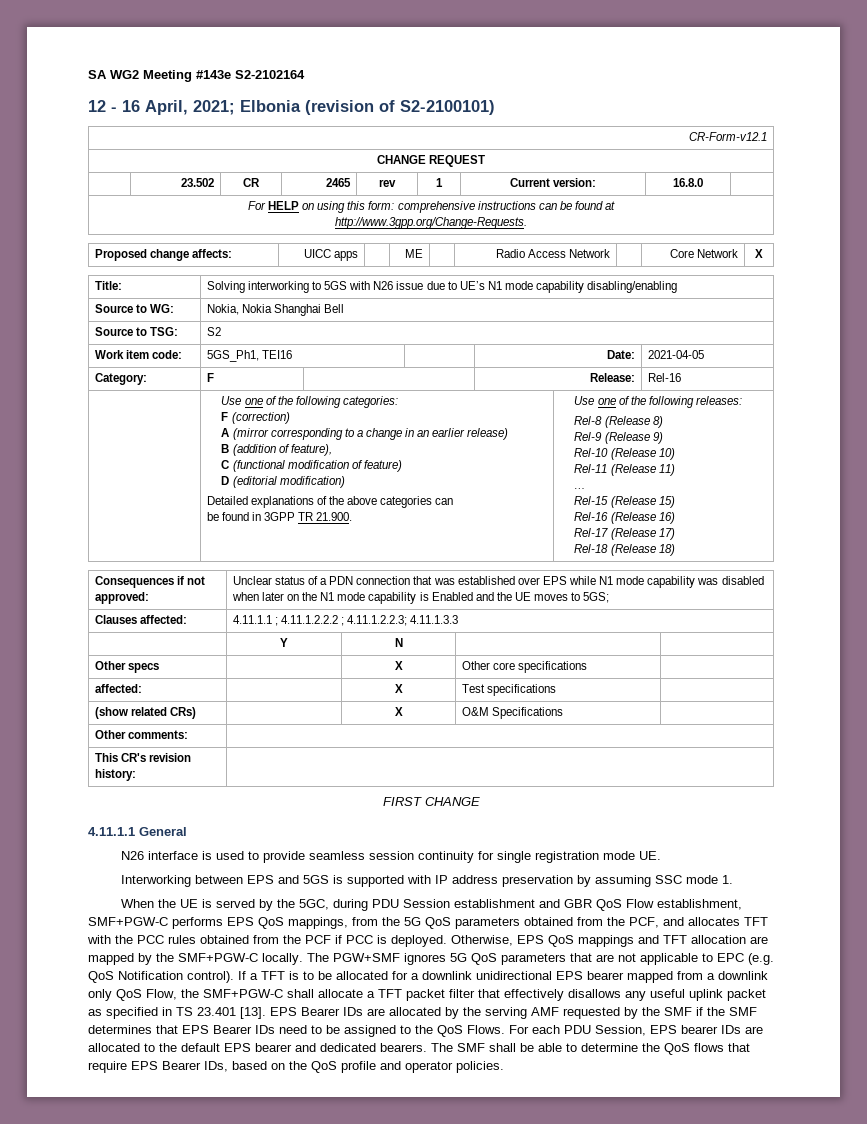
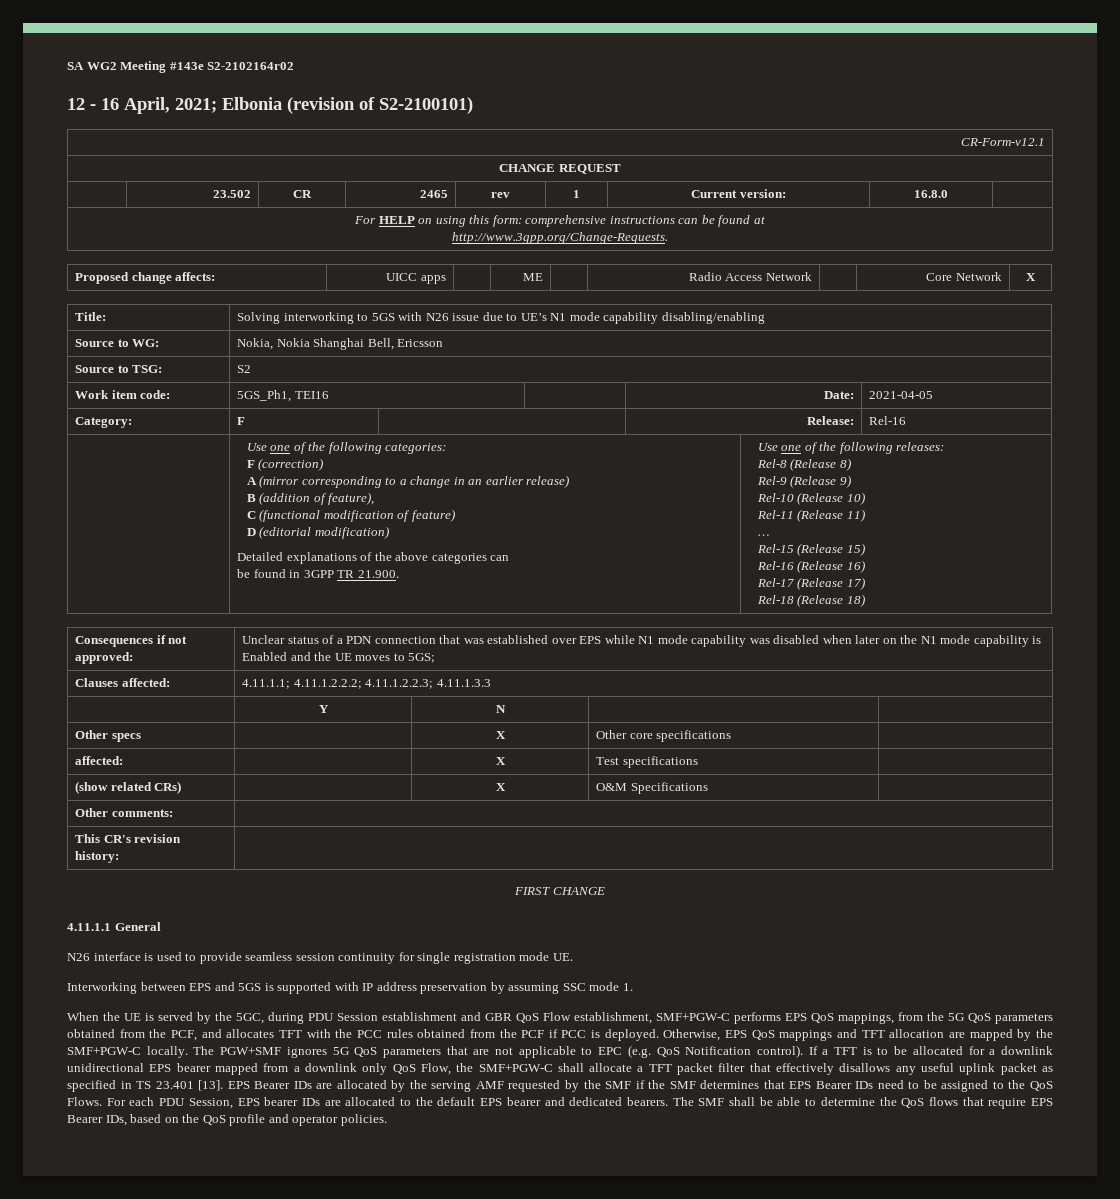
- SA WG2 Meeting #143e S2-2102164
+ SA WG2 Meeting #143e S2-2102164r02
- Source to WG: | Nokia, Nokia Shanghai Bell
+ Source to WG: | Nokia, Nokia Shanghai Bell, Ericsson
- Clauses affected: | 4.11.1.1 ; 4.11.1.2.2.2 ; 4.11.1.2.2.3; 4.11.1.3.3
+ Clauses affected: | 4.11.1.1; 4.11.1.2.2.2; 4.11.1.2.2.3; 4.11.1.3.3

